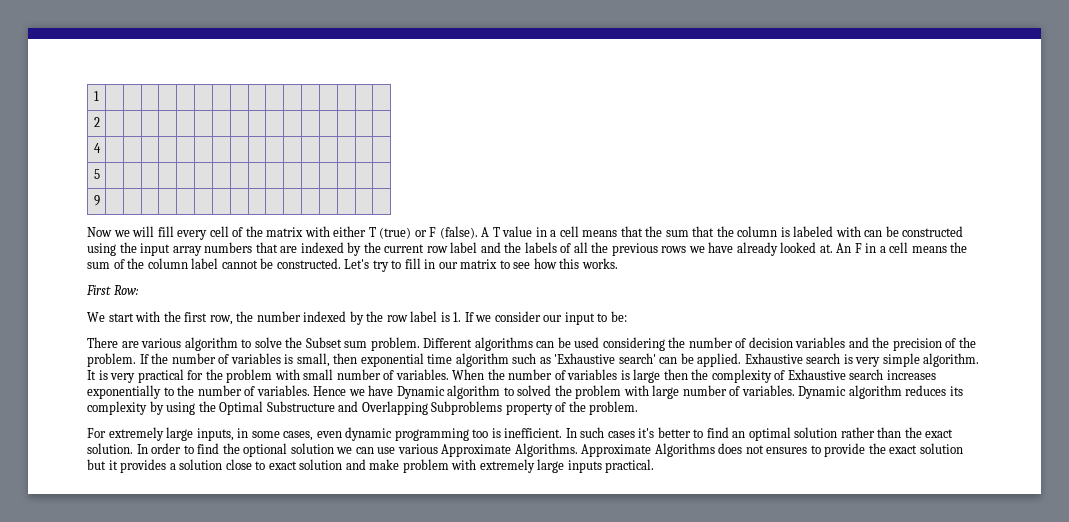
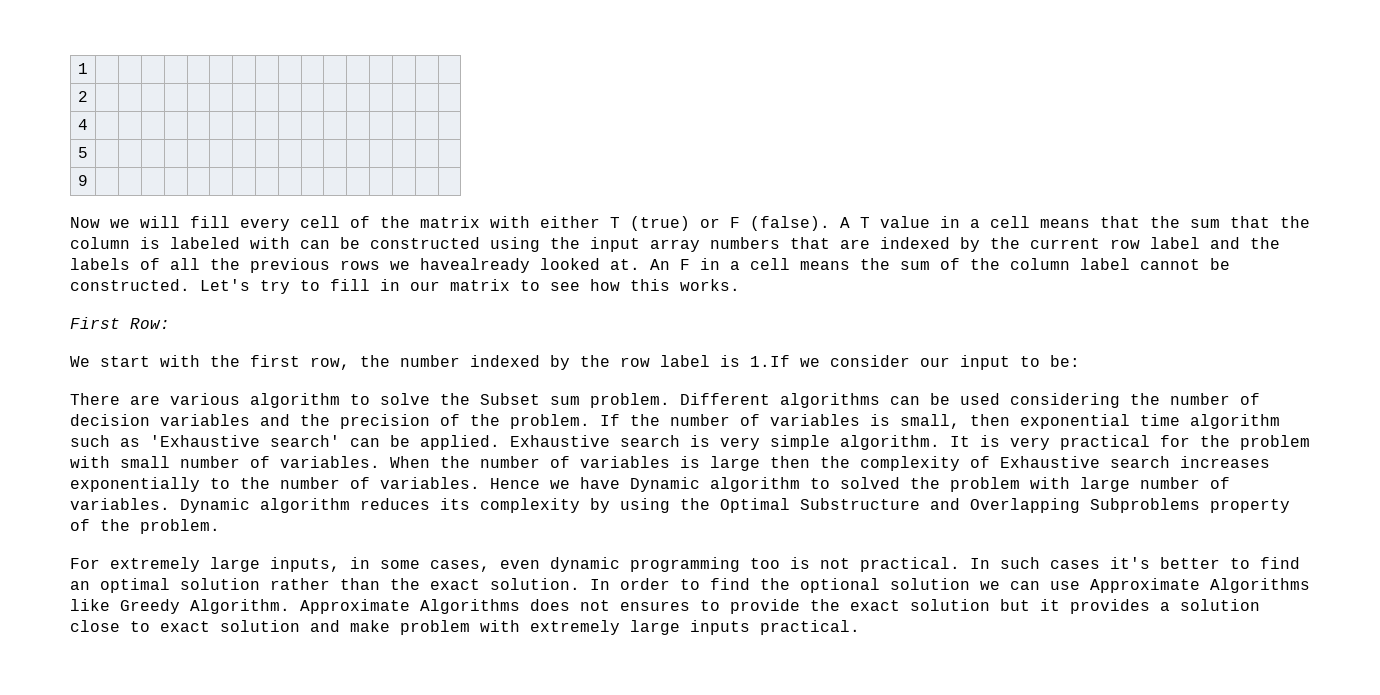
- A T value in a cell means that the sum that the column is labeled with can be constructed using the input array numbers that are indexed by the current row label and the labels of all the previous rows we have already looked at.
+ A T value in a cell means that the sum that the column is labeled with can be constructed using the input array numbers that are indexed by the current row label and the labels of all the previous rows we havealready looked at.
- We start with the first row, the number indexed by the row label is 1. If we consider our input to be:
+ We start with the first row, the number indexed by the row label is 1.If we consider our input to be:
- For extremely large inputs, in some cases, even dynamic programming too is inefficient.
+ For extremely large inputs, in some cases, even dynamic programming too is not practical.
- In order to find the optional solution we can use various Approximate Algorithms.
+ In order to find the optional solution we can use Approximate Algorithms like Greedy Algorithm.

